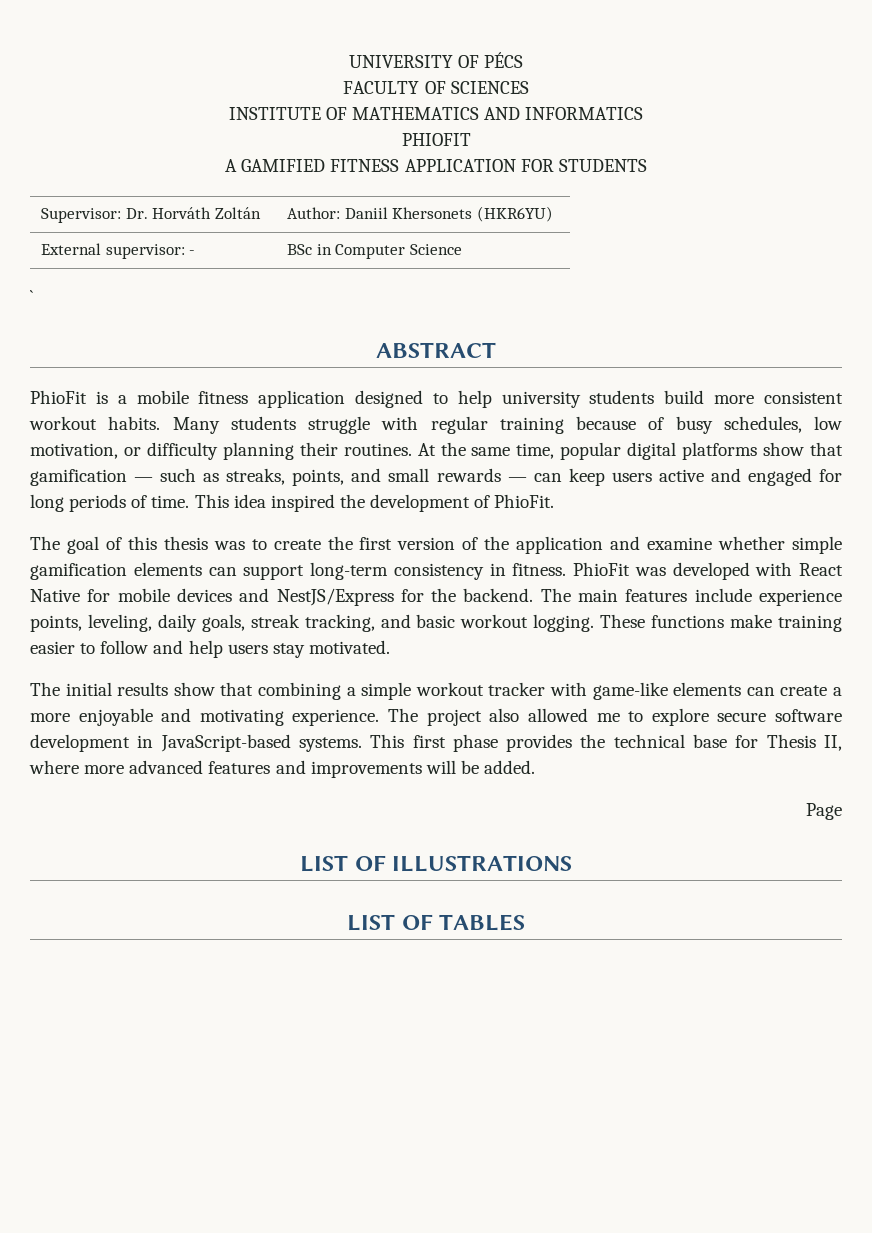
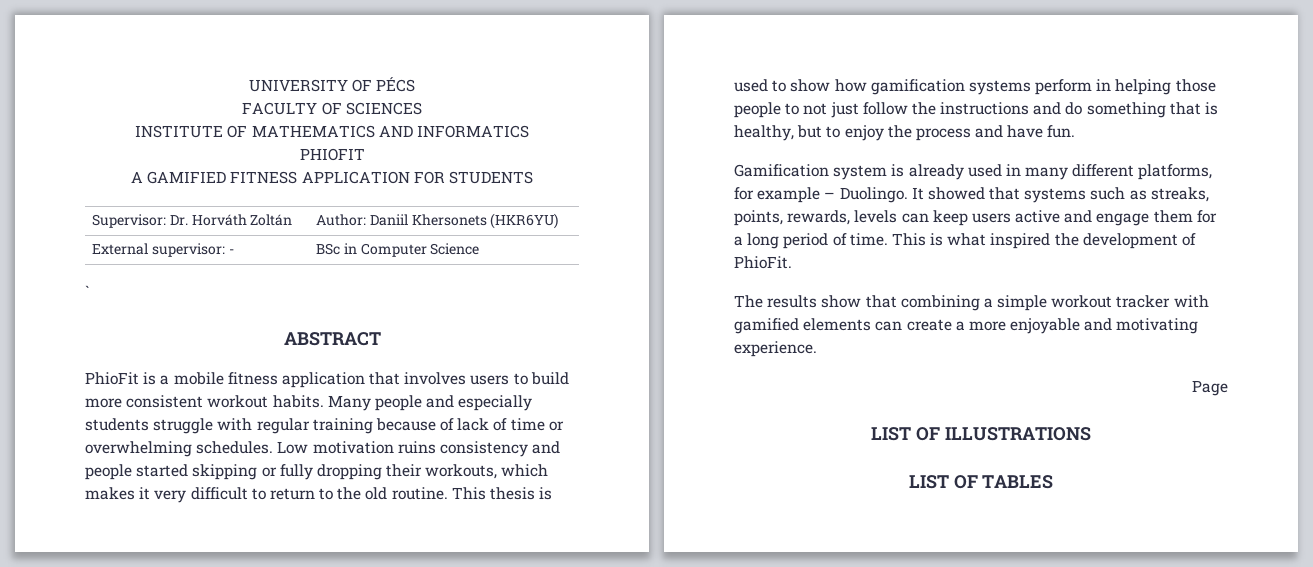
- PhioFit is a mobile fitness application designed to help university students build more consistent workout habits.
+ PhioFit is a mobile fitness application that involves users to build more consistent workout habits.
- Many students struggle with regular training because of busy schedules, low motivation, or difficulty planning their routines. At the same time, popular digital platforms show that gamification — such as streaks, points, and small rewards — can keep users active and engaged for long periods of time.
+ Many people and especially students struggle with regular training because of lack of time or overwhelming schedules. Low motivation ruins consistency and people started skipping or fully dropping their workouts, which makes it very difficult to return to the old routine. This thesis is used to show how gamification systems perform in helping those people to not just follow the instructions and do something that is healthy, but to enjoy the process and have fun.
+ Gamification system is already used in many different platforms, for example – Duolingo. It showed that systems such as streaks, points, rewards, levels can keep users active and engage them for a long period of time.
- This idea inspired the development of PhioFit.
+ This is what inspired the development of PhioFit.
- The goal of this thesis was to create the first version of the application and examine whether simple gamification elements can support long-term consistency in fitness. PhioFit was developed with React Native for mobile devices and NestJS/Express for the backend. The main features include experience points, leveling, daily goals, streak tracking, and basic workout logging. These functions make training easier to follow and help users stay motivated.
- The initial results show that combining a simple workout tracker with game-like elements can create a more enjoyable and motivating experience. The project also allowed me to explore secure software development in JavaScript-based systems. This first phase provides the technical base for Thesis II, where more advanced features and improvements will be added.
+ The results show that combining a simple workout tracker with gamified elements can create a more enjoyable and motivating experience.

